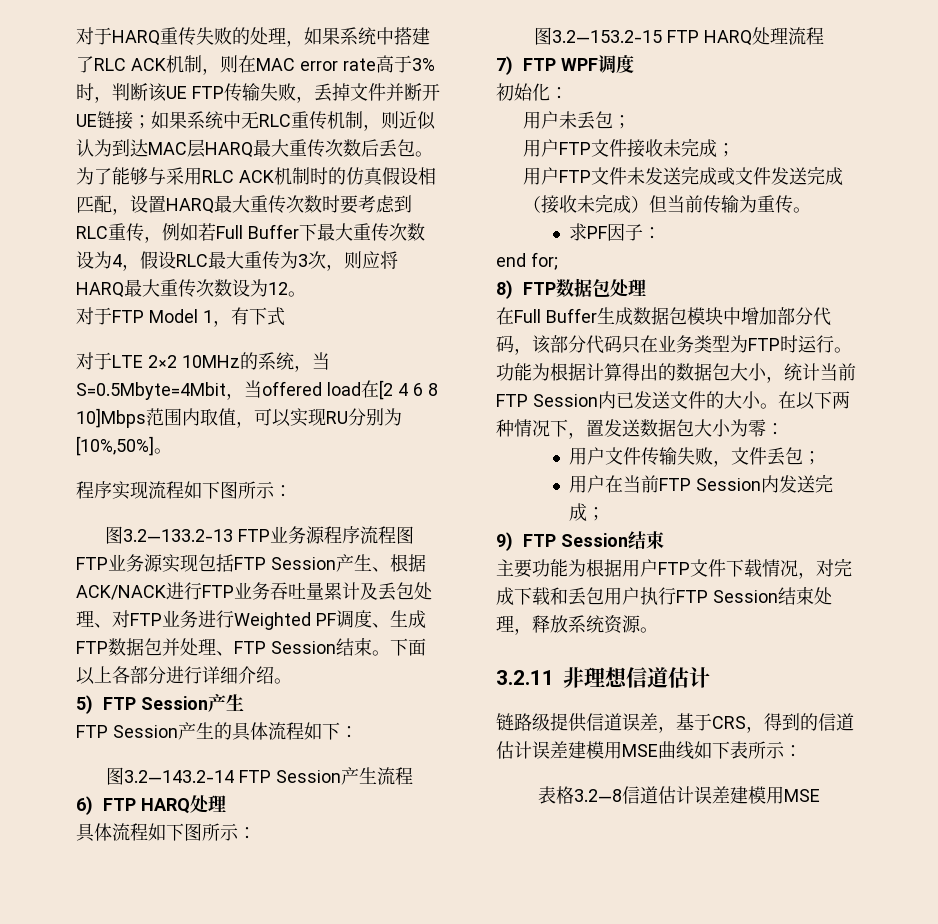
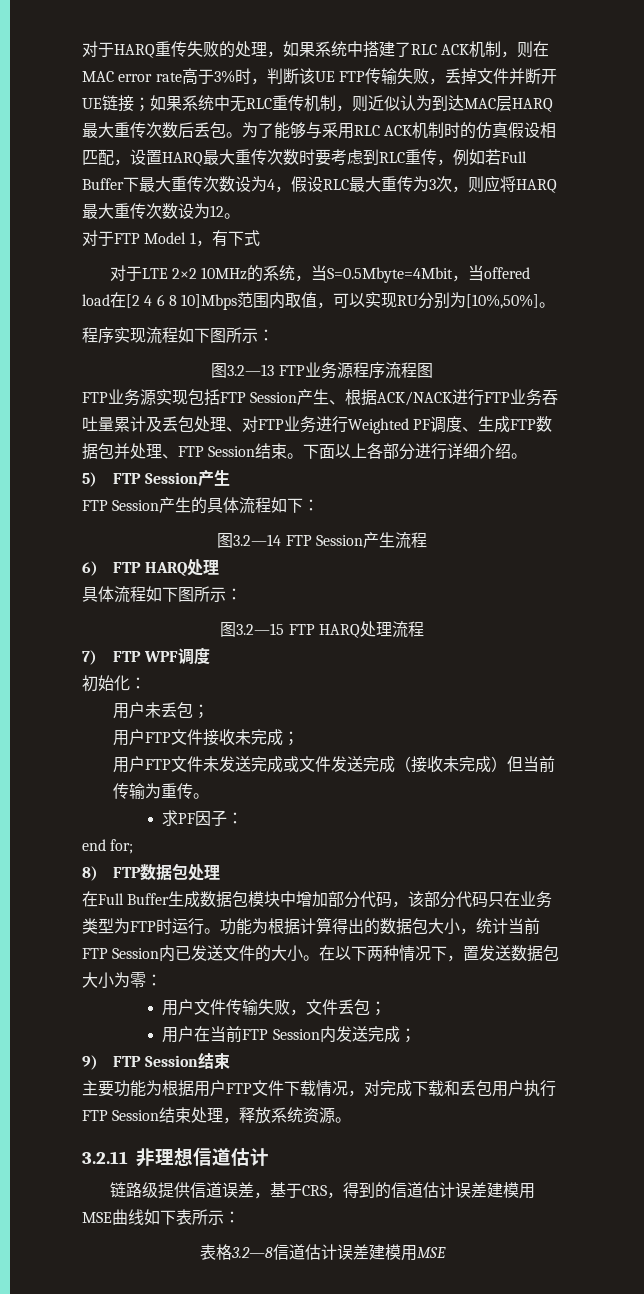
- 图3.2—133.2-13 FTP业务源程序流程图
+ 图3.2—13 FTP业务源程序流程图
- 图3.2—143.2-14 FTP Session产生流程
+ 图3.2—14 FTP Session产生流程
- 图3.2—153.2-15 FTP HARQ处理流程
+ 图3.2—15 FTP HARQ处理流程

